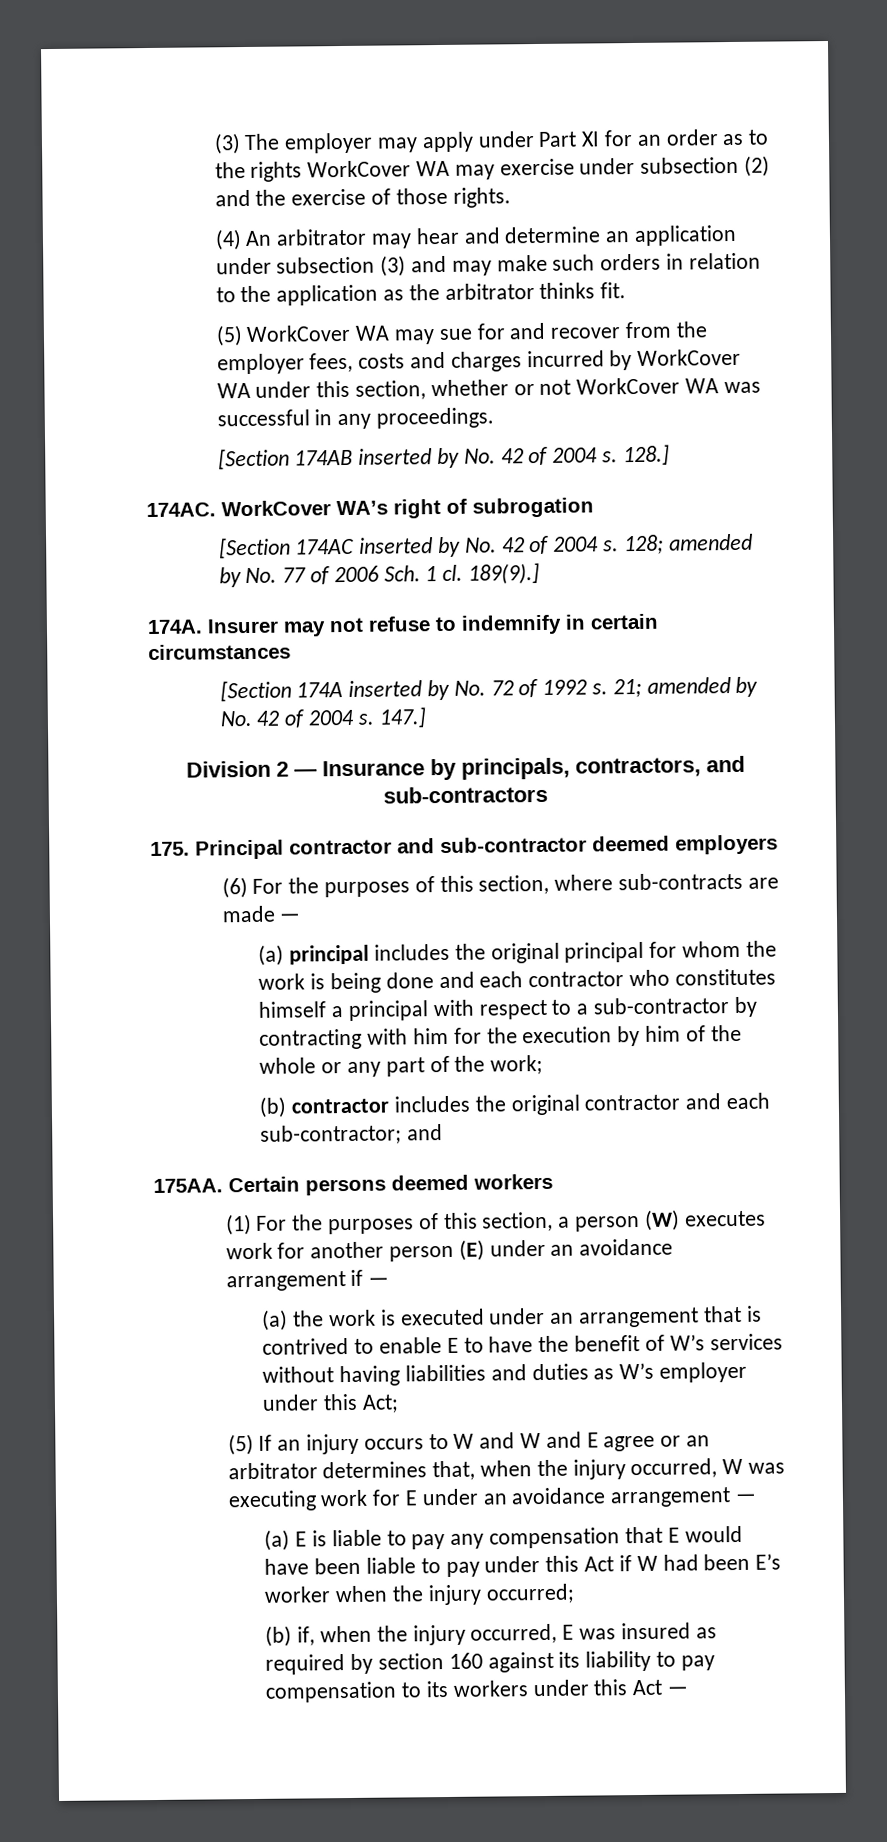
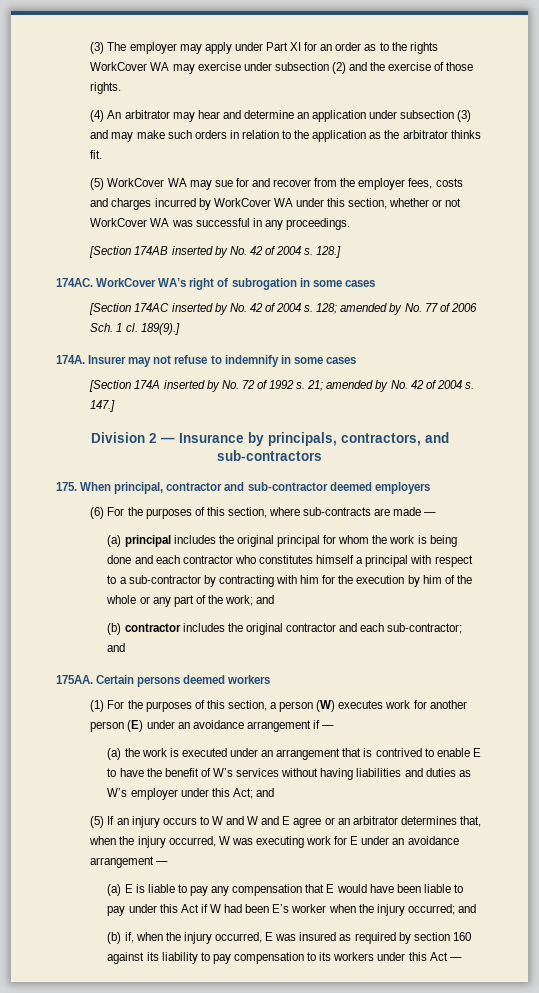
- WorkCover WA’s right of subrogation
+ WorkCover WA’s right of subrogation in some cases
- Insurer may not refuse to indemnify in certain circumstances
+ Insurer may not refuse to indemnify in some cases
- 175. Principal contractor and sub-contractor deemed employers
+ 175. When principal, contractor and sub-contractor deemed employers
- (a) principal includes the original principal for whom the work is being done and each contractor who constitutes himself a principal with respect to a sub-contractor by contracting with him for the execution by him of the whole or any part of the work;
+ (a) principal includes the original principal for whom the work is being done and each contractor who constitutes himself a principal with respect to a sub-contractor by contracting with him for the execution by him of the whole or any part of the work; and
- (a) the work is executed under an arrangement that is contrived to enable E to have the benefit of W’s services without having liabilities and duties as W’s employer under this Act;
+ (a) the work is executed under an arrangement that is contrived to enable E to have the benefit of W’s services without having liabilities and duties as W’s employer under this Act; and
- (a) E is liable to pay any compensation that E would have been liable to pay under this Act if W had been E’s worker when the injury occurred;
+ (a) E is liable to pay any compensation that E would have been liable to pay under this Act if W had been E’s worker when the injury occurred; and

